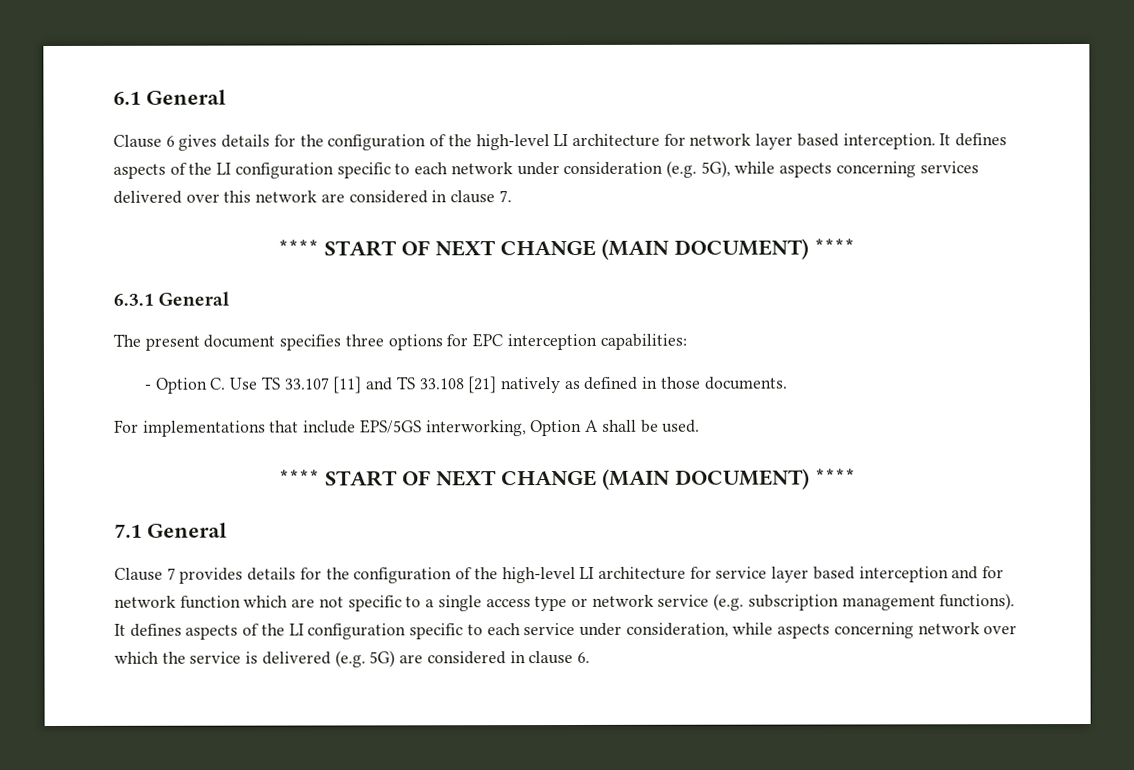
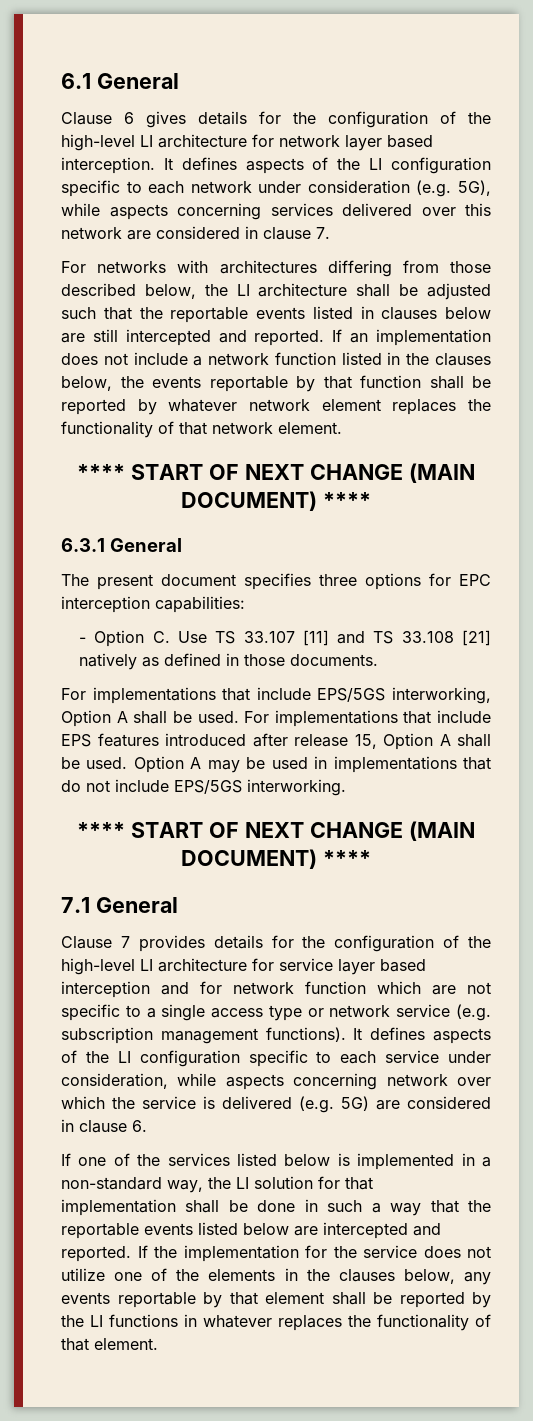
+ For networks with architectures differing from those described below, the LI architecture shall be adjusted such that the reportable events listed in clauses below are still intercepted and reported. If an implementation does not include a network function listed in the clauses below, the events reportable by that function shall be reported by whatever network element replaces the functionality of that network element.
+ For implementations that include EPS features introduced after release 15, Option A shall be used. Option A may be used in implementations that do not include EPS/5GS interworking.
+ If one of the services listed below is implemented in a non-standard way, the LI solution for that implementation shall be done in such a way that the reportable events listed below are intercepted and reported. If the implementation for the service does not utilize one of the elements in the clauses below, any events reportable by that element shall be reported by the LI functions in whatever replaces the functionality of that element.

